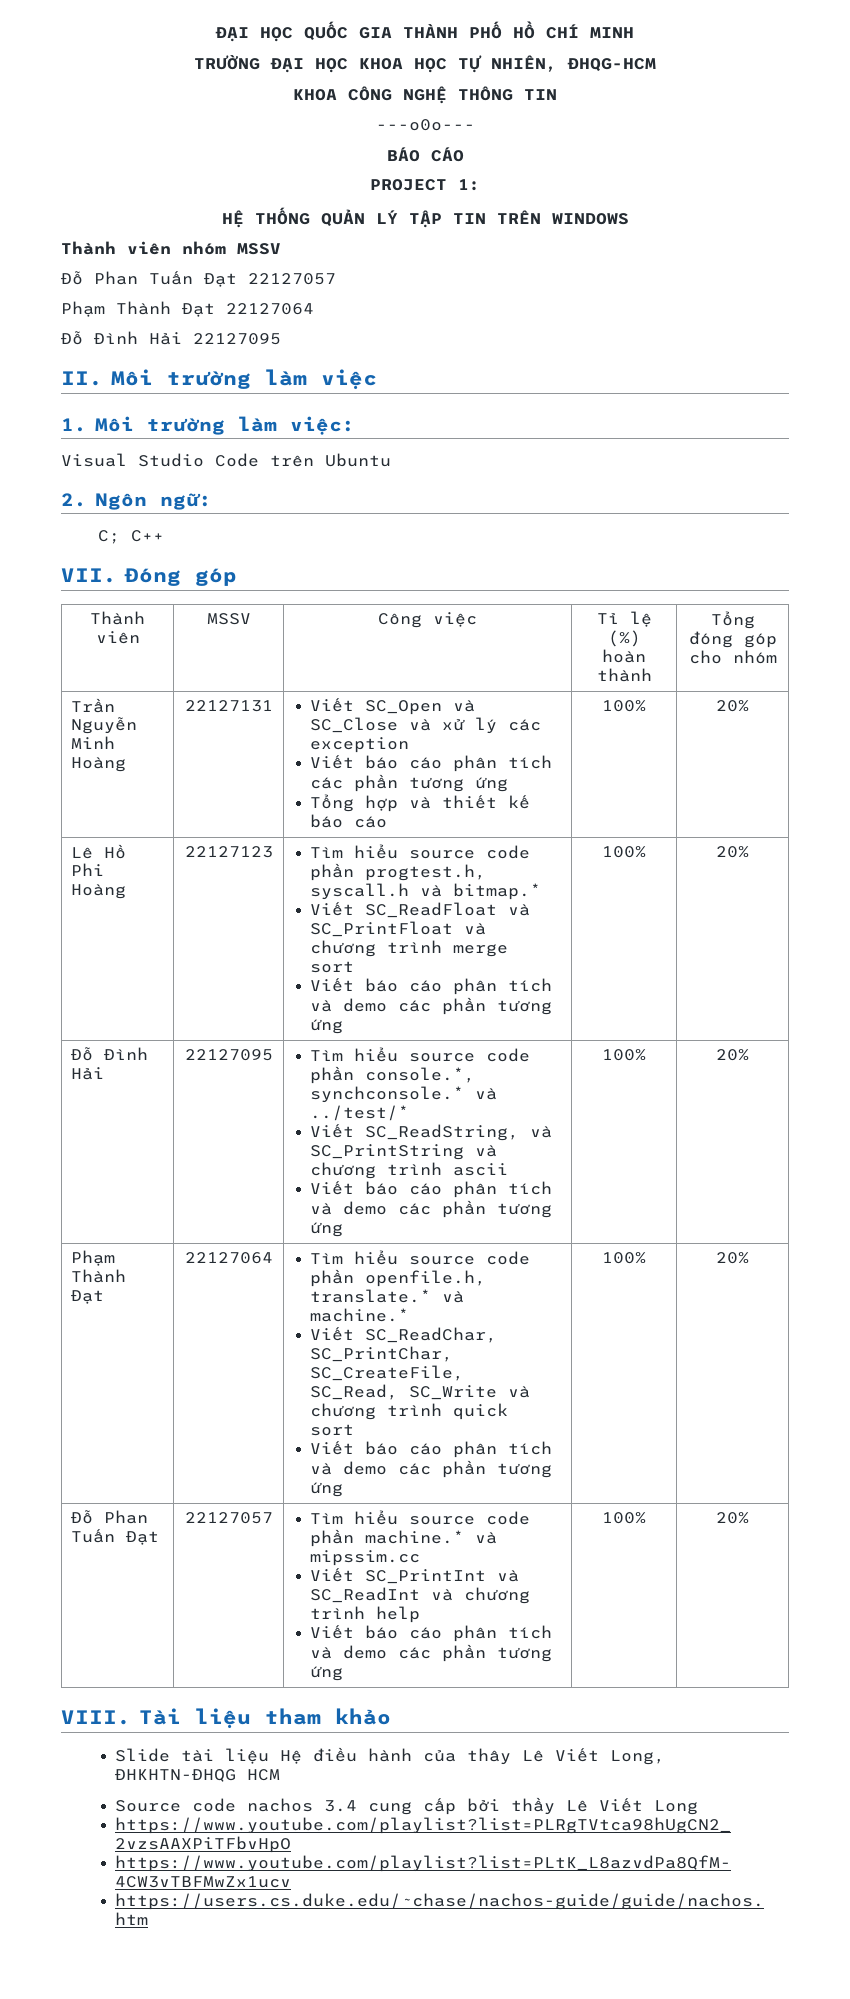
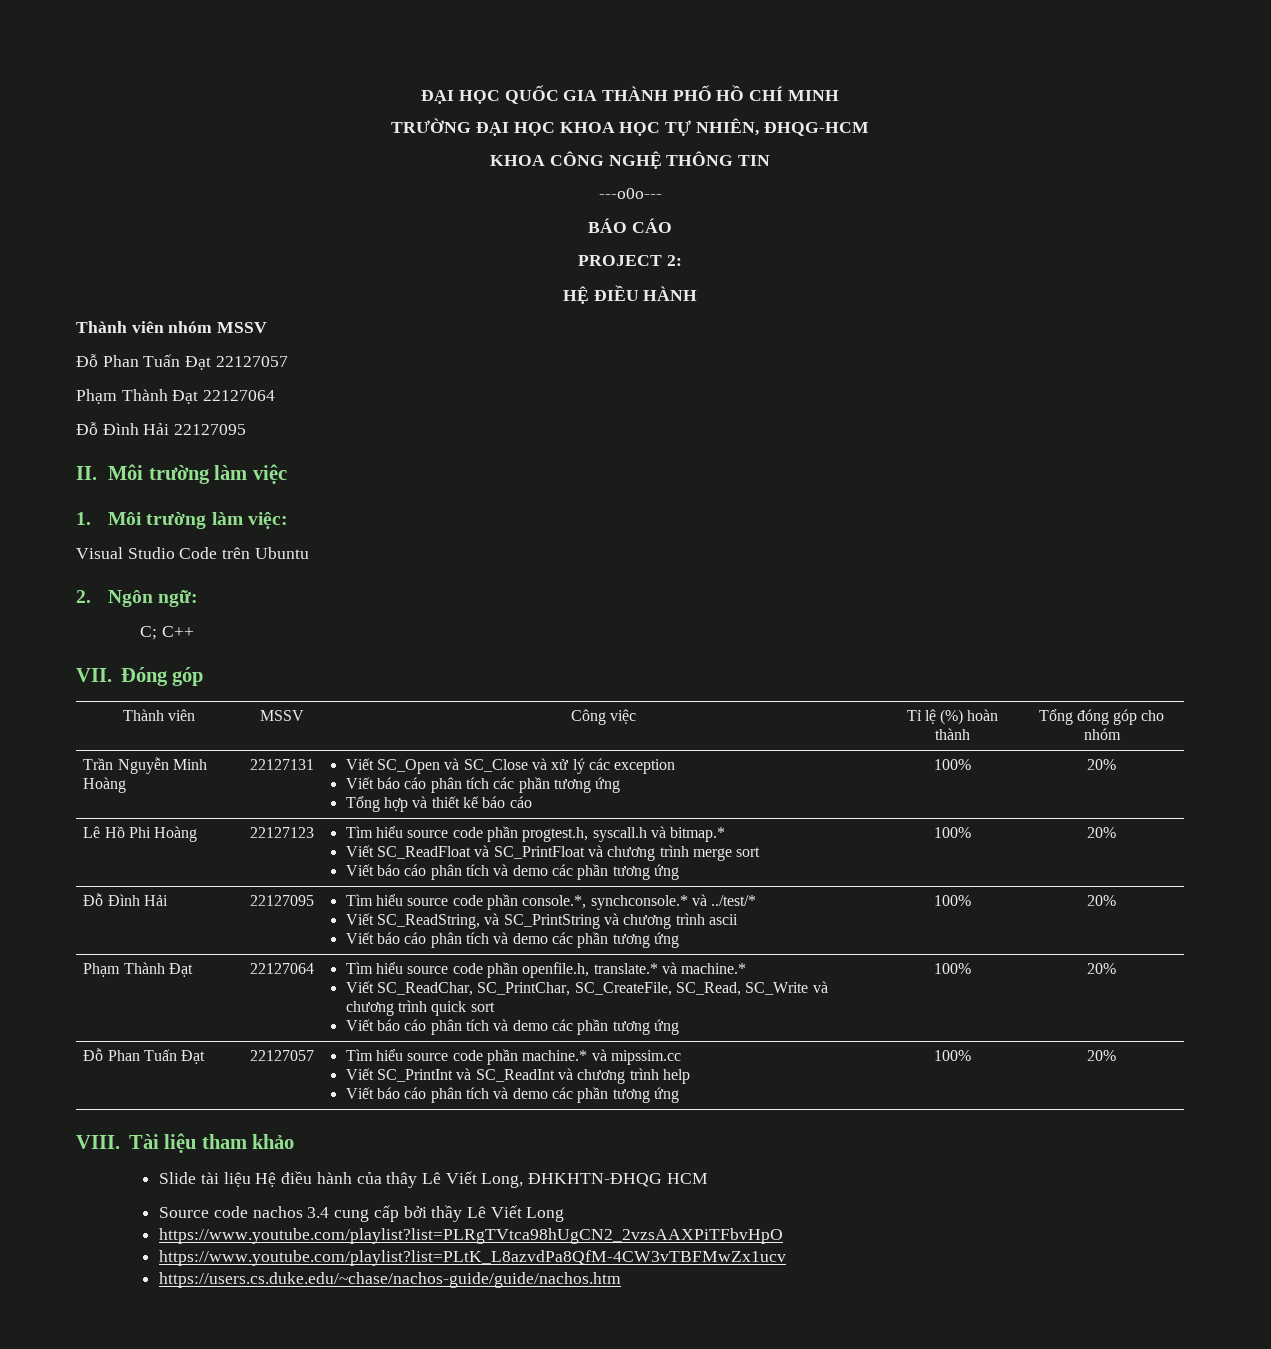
- PROJECT 1:
+ PROJECT 2:
- HỆ THỐNG QUẢN LÝ TẬP TIN TRÊN WINDOWS
+ HỆ ĐIỀU HÀNH

